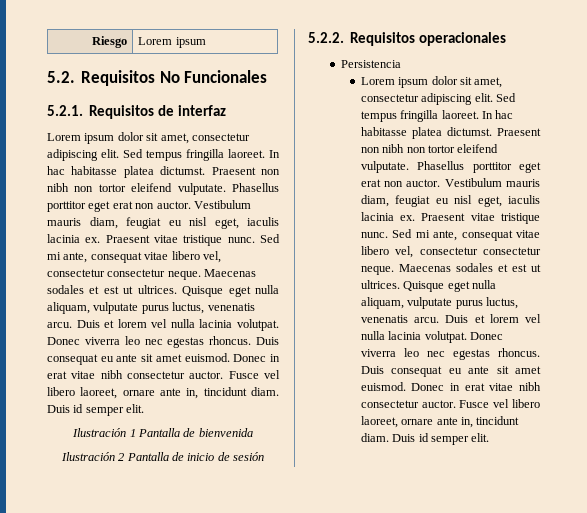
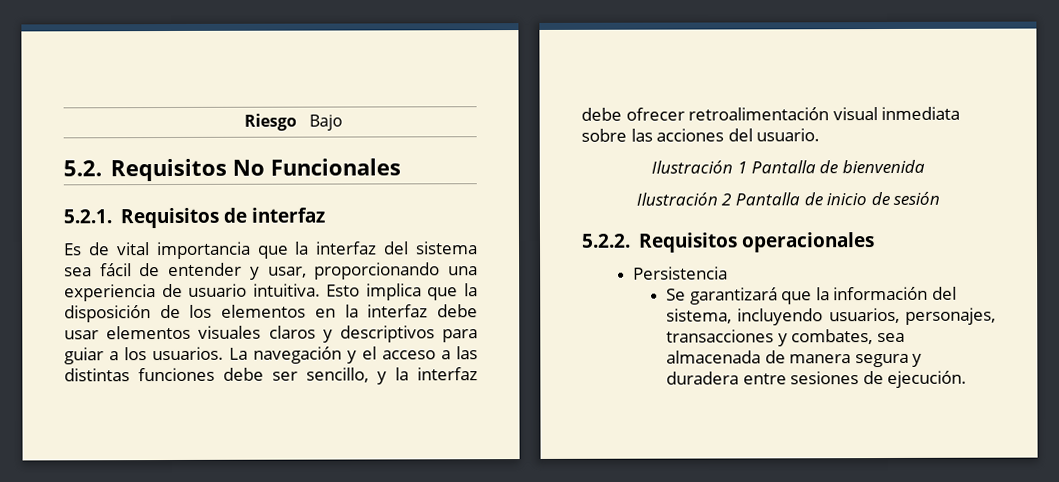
- Riesgo | Lorem ipsum
+ Riesgo | Bajo
  5.2.1. Requisitos de interfaz
- Lorem ipsum dolor sit amet, consectetur adipiscing elit. Sed tempus fringilla laoreet. In hac habitasse platea dictumst. Praesent non nibh non tortor eleifend vulputate. Phasellus porttitor eget erat non auctor. Vestibulum mauris diam, feugiat eu nisl eget, iaculis lacinia ex. Praesent vitae tristique nunc. Sed mi ante, consequat vitae libero vel, consectetur consectetur neque. Maecenas sodales et est ut ultrices. Quisque eget nulla aliquam, vulputate purus luctus, venenatis arcu. Duis et lorem vel nulla lacinia volutpat. Donec viverra leo nec egestas rhoncus. Duis consequat eu ante sit amet euismod. Donec in erat vitae nibh consectetur auctor. Fusce vel libero laoreet, ornare ante in, tincidunt diam. Duis id semper elit.
+ Es de vital importancia que la interfaz del sistema sea fácil de entender y usar, proporcionando una experiencia de usuario intuitiva. Esto implica que la disposición de los elementos en la interfaz debe usar elementos visuales claros y descriptivos para guiar a los usuarios. La navegación y el acceso a las distintas funciones debe ser sencillo, y la interfaz debe ofrecer retroalimentación visual inmediata sobre las acciones del usuario.
  Persistencia
- Lorem ipsum dolor sit amet, consectetur adipiscing elit. Sed tempus fringilla laoreet. In hac habitasse platea dictumst. Praesent non nibh non tortor eleifend vulputate. Phasellus porttitor eget erat non auctor. Vestibulum mauris diam, feugiat eu nisl eget, iaculis lacinia ex. Praesent vitae tristique nunc. Sed mi ante, consequat vitae libero vel, consectetur consectetur neque. Maecenas sodales et est ut ultrices. Quisque eget nulla aliquam, vulputate purus luctus, venenatis arcu. Duis et lorem vel nulla lacinia volutpat. Donec viverra leo nec egestas rhoncus. Duis consequat eu ante sit amet euismod. Donec in erat vitae nibh consectetur auctor. Fusce vel libero laoreet, ornare ante in, tincidunt diam. Duis id semper elit.
+ Se garantizará que la información del sistema, incluyendo usuarios, personajes, transacciones y combates, sea almacenada de manera segura y duradera entre sesiones de ejecución.

